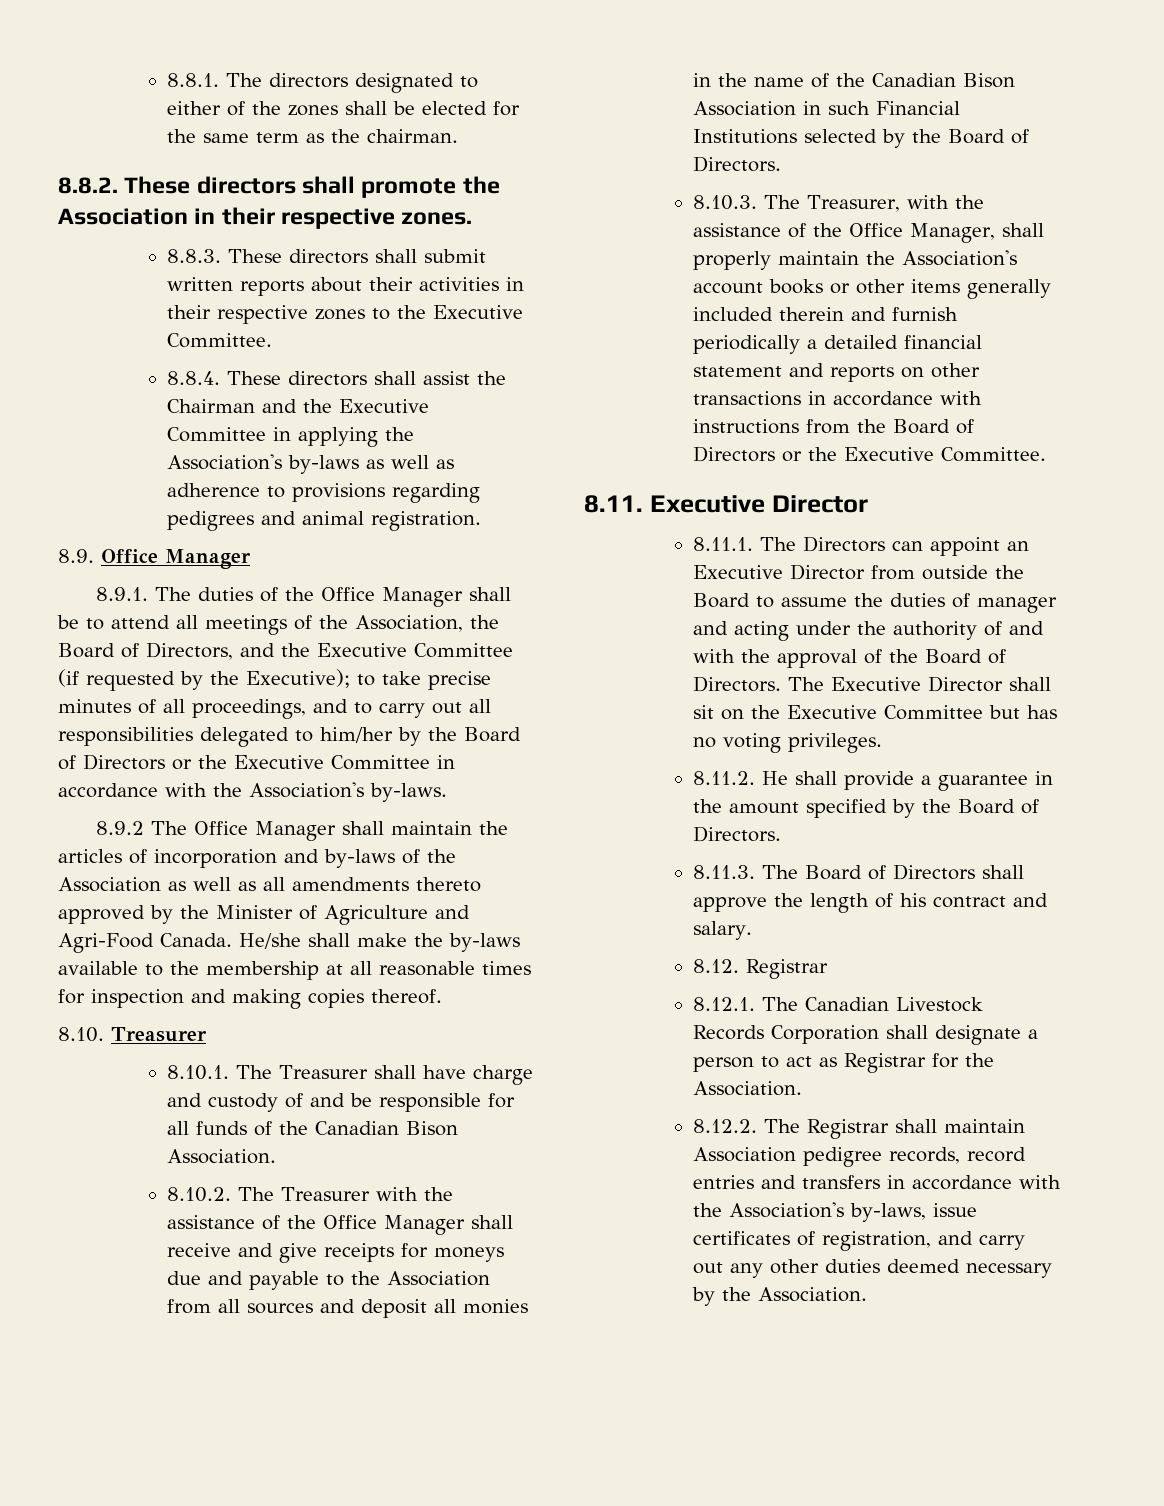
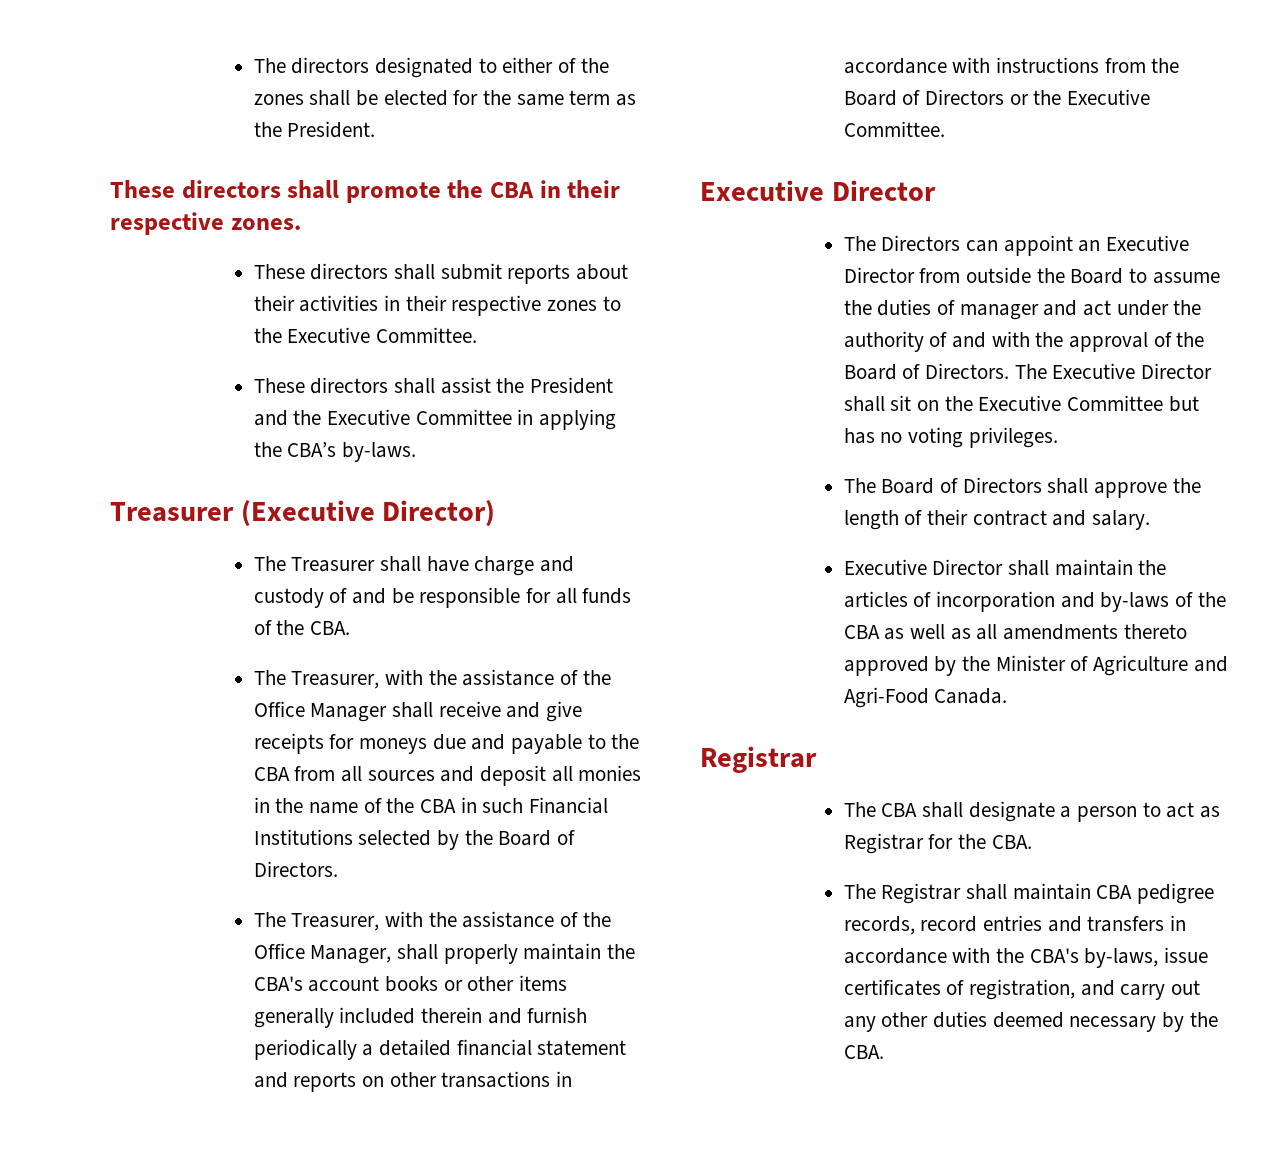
- 8.8.1. The directors designated to either of the zones shall be elected for the same term as the chairman.
- 8.8.2. These directors shall promote the Association in their respective zones.
+ The directors designated to either of the zones shall be elected for the same term as the President.
+ These directors shall promote the CBA in their respective zones.
- 8.8.3. These directors shall submit written reports about their activities in their respective zones to the Executive Committee.
+ These directors shall submit reports about their activities in their respective zones to the Executive Committee.
- 8.8.4. These directors shall assist the Chairman and the Executive Committee in applying the Association's by-laws as well as adherence to provisions regarding pedigrees and animal registration.
- 8.9. Office Manager
- 8.9.1. The duties of the Office Manager shall be to attend all meetings of the Association, the Board of Directors, and the Executive Committee (if requested by the Executive); to take precise minutes of all proceedings, and to carry out all responsibilities delegated to him/her by the Board of Directors or the Executive Committee in accordance with the Association's by-laws.
- 8.9.2 The Office Manager shall maintain the articles of incorporation and by-laws of the Association as well as all amendments thereto approved by the Minister of Agriculture and Agri-Food Canada. He/she shall make the by-laws available to the membership at all reasonable times for inspection and making copies thereof.
- 8.10. Treasurer
- 8.10.1. The Treasurer shall have charge and custody of and be responsible for all funds of the Canadian Bison Association.
- 8.10.2. The Treasurer with the assistance of the Office Manager shall receive and give receipts for moneys due and payable to the Association from all sources and deposit all monies in the name of the Canadian Bison Association in such Financial Institutions selected by the Board of Directors.
+ These directors shall assist the President and the Executive Committee in applying the CBA’s by-laws.
+ Treasurer (Executive Director)
+ The Treasurer shall have charge and custody of and be responsible for all funds of the CBA.
+ The Treasurer, with the assistance of the Office Manager shall receive and give receipts for moneys due and payable to the CBA from all sources and deposit all monies in the name of the CBA in such Financial Institutions selected by the Board of Directors.
- 8.10.3. The Treasurer, with the assistance of the Office Manager, shall properly maintain the Association's account books or other items generally included therein and furnish periodically a detailed financial statement and reports on other transactions in accordance with instructions from the Board of Directors or the Executive Committee.
- 8.11. Executive Director
+ The Treasurer, with the assistance of the Office Manager, shall properly maintain the CBA's account books or other items generally included therein and furnish periodically a detailed financial statement and reports on other transactions in accordance with instructions from the Board of Directors or the Executive Committee.
+ Executive Director
- 8.11.1. The Directors can appoint an Executive Director from outside the Board to assume the duties of manager and acting under the authority of and with the approval of the Board of Directors.
+ The Directors can appoint an Executive Director from outside the Board to assume the duties of manager and act under the authority of and with the approval of the Board of Directors.
- 8.11.2. He shall provide a guarantee in the amount specified by the Board of Directors.
- 8.11.3. The Board of Directors shall approve the length of his contract and salary.
+ The Board of Directors shall approve the length of their contract and salary.
- 8.12. Registrar
- 8.12.1. The Canadian Livestock Records Corporation shall designate a person to act as Registrar for the Association.
- 8.12.2. The Registrar shall maintain Association pedigree records, record entries and transfers in accordance with the Association's by-laws, issue certificates of registration, and carry out any other duties deemed necessary by the Association.
+ Executive Director shall maintain the articles of incorporation and by-laws of the CBA as well as all amendments thereto approved by the Minister of Agriculture and Agri-Food Canada.
+ Registrar
+ The CBA shall designate a person to act as Registrar for the CBA.
+ The Registrar shall maintain CBA pedigree records, record entries and transfers in accordance with the CBA's by-laws, issue certificates of registration, and carry out any other duties deemed necessary by the CBA.

